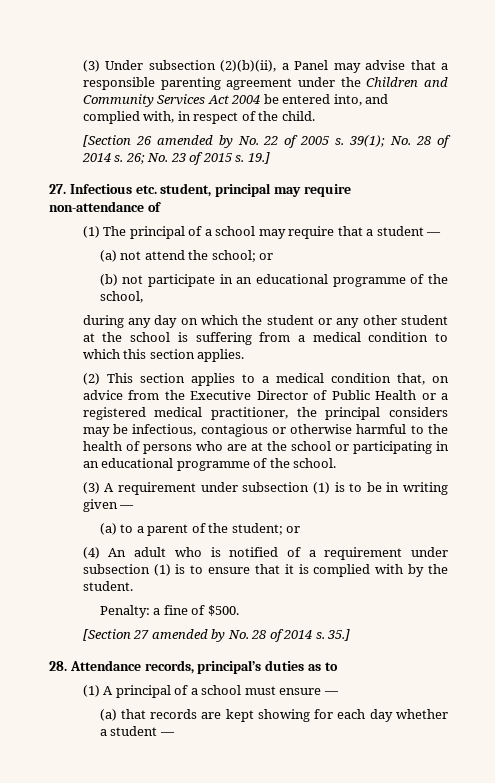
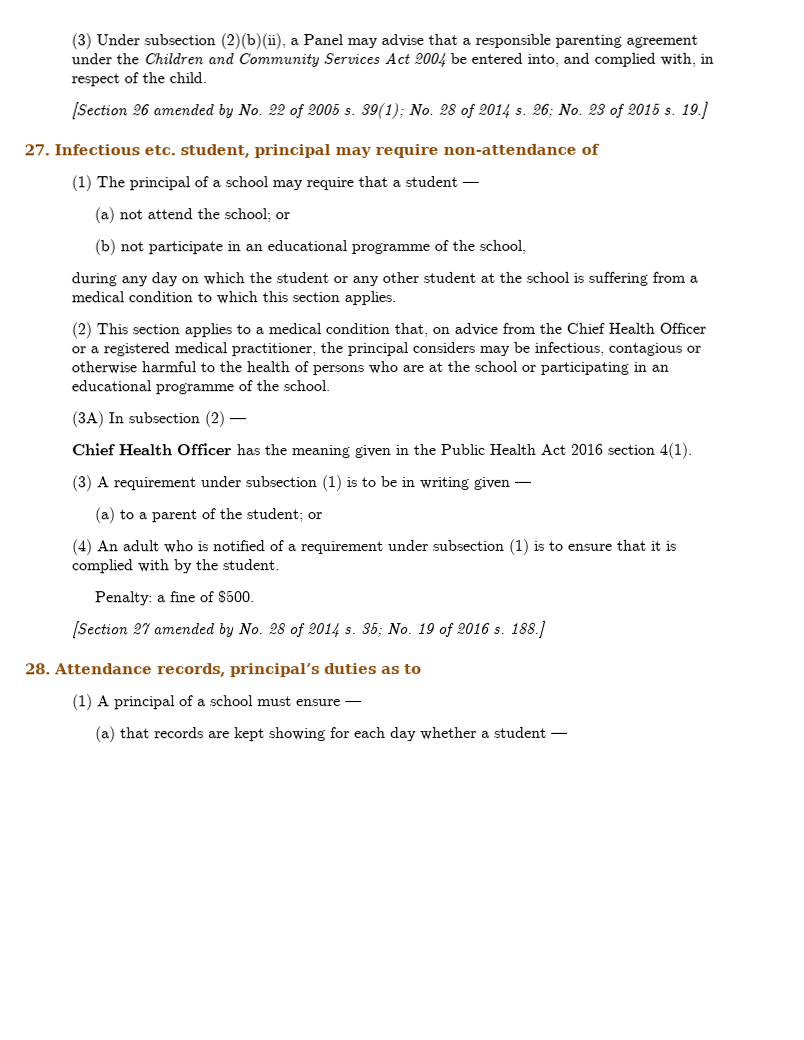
- (2) This section applies to a medical condition that, on advice from the Executive Director of Public Health or a registered medical practitioner, the principal considers may be infectious, contagious or otherwise harmful to the health of persons who are at the school or participating in an educational programme of the school.
+ (2) This section applies to a medical condition that, on advice from the Chief Health Officer or a registered medical practitioner, the principal considers may be infectious, contagious or otherwise harmful to the health of persons who are at the school or participating in an educational programme of the school.
+ (3A) In subsection (2) —
+ Chief Health Officer has the meaning given in the Public Health Act 2016 section 4(1).
- 35.]
+ 35; No. 19 of 2016 s. 188.]

